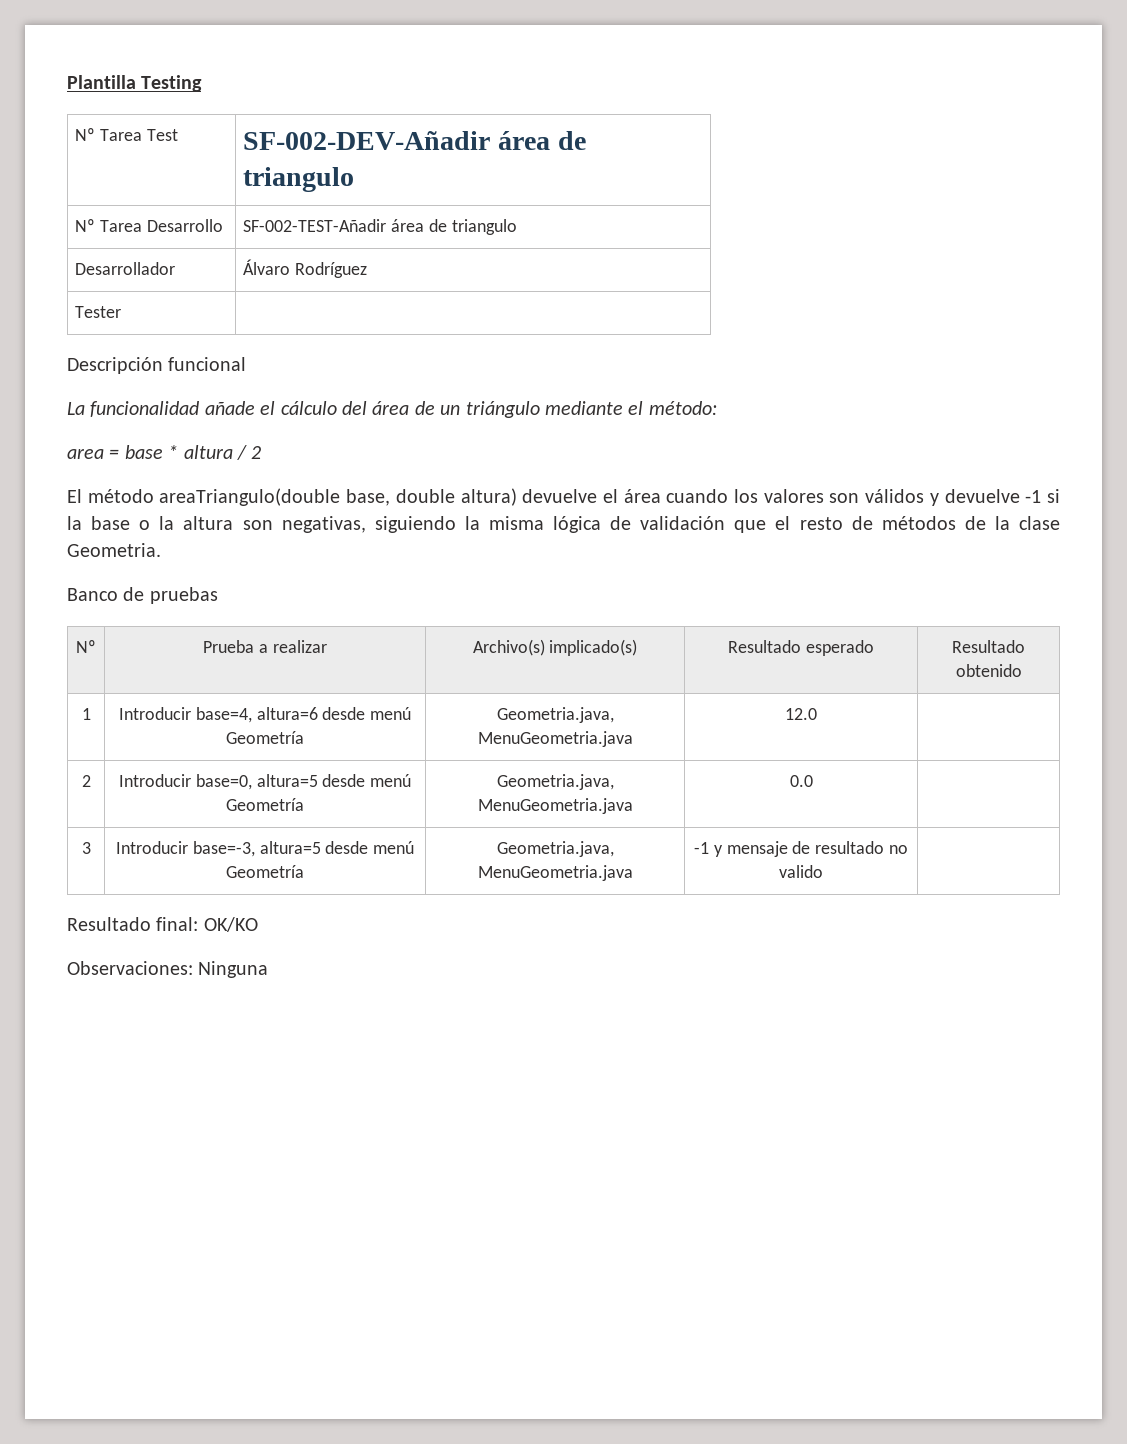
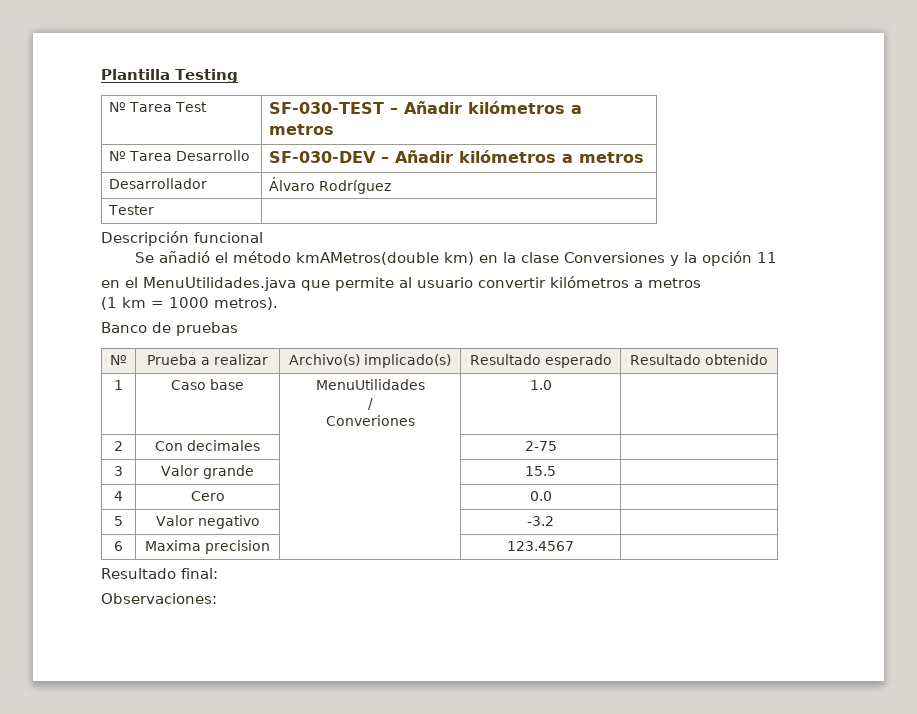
- Nº Tarea Test | SF-002-DEV-Añadir área de triangulo
- Nº Tarea Desarrollo | SF-002-TEST-Añadir área de triangulo
+ Nº Tarea Test | SF-030-TEST – Añadir kilómetros a metros
+ Nº Tarea Desarrollo | SF-030-DEV – Añadir kilómetros a metros
- La funcionalidad añade el cálculo del área de un triángulo mediante el método:
- area = base * altura / 2
- El método areaTriangulo(double base, double altura) devuelve el área cuando los valores son válidos y devuelve -1 si la base o la altura son negativas, siguiendo la misma lógica de validación que el resto de métodos de la clase Geometria.
+ Se añadió el método kmAMetros(double km) en la clase Conversiones y la opción 11
+ en el MenuUtilidades.java que permite al usuario convertir kilómetros a metros
+ (1 km = 1000 metros).
- 1 | Introducir base=4, altura=6 desde menú Geometría | Geometria.java, MenuGeometria.java | 12.0 |
- 2 | Introducir base=0, altura=5 desde menú Geometría | Geometria.java, MenuGeometria.java | 0.0 |
- 3 | Introducir base=-3, altura=5 desde menú Geometría | Geometria.java, MenuGeometria.java | -1 y mensaje de resultado no valido |
+ 1 | Caso base | MenuUtilidades
+ /
+ Converiones | 1.0 |
+ 2 | Con decimales | | 2-75 |
+ 3 | Valor grande | | 15.5 |
+ 4 | Cero | | 0.0 |
+ 5 | Valor negativo | | -3.2 |
+ 6 | Maxima precision | | 123.4567 |
- Resultado final: OK/KO
+ Resultado final:
- Observaciones: Ninguna
+ Observaciones:

